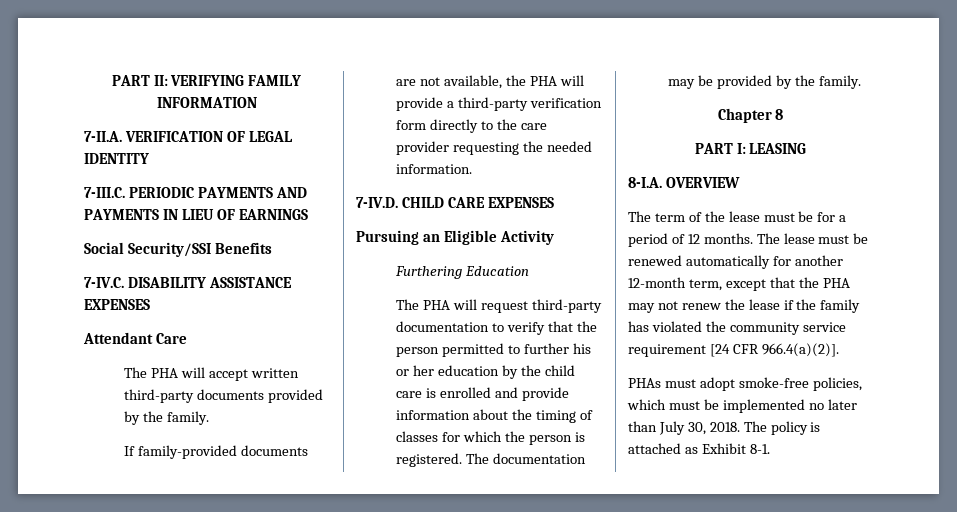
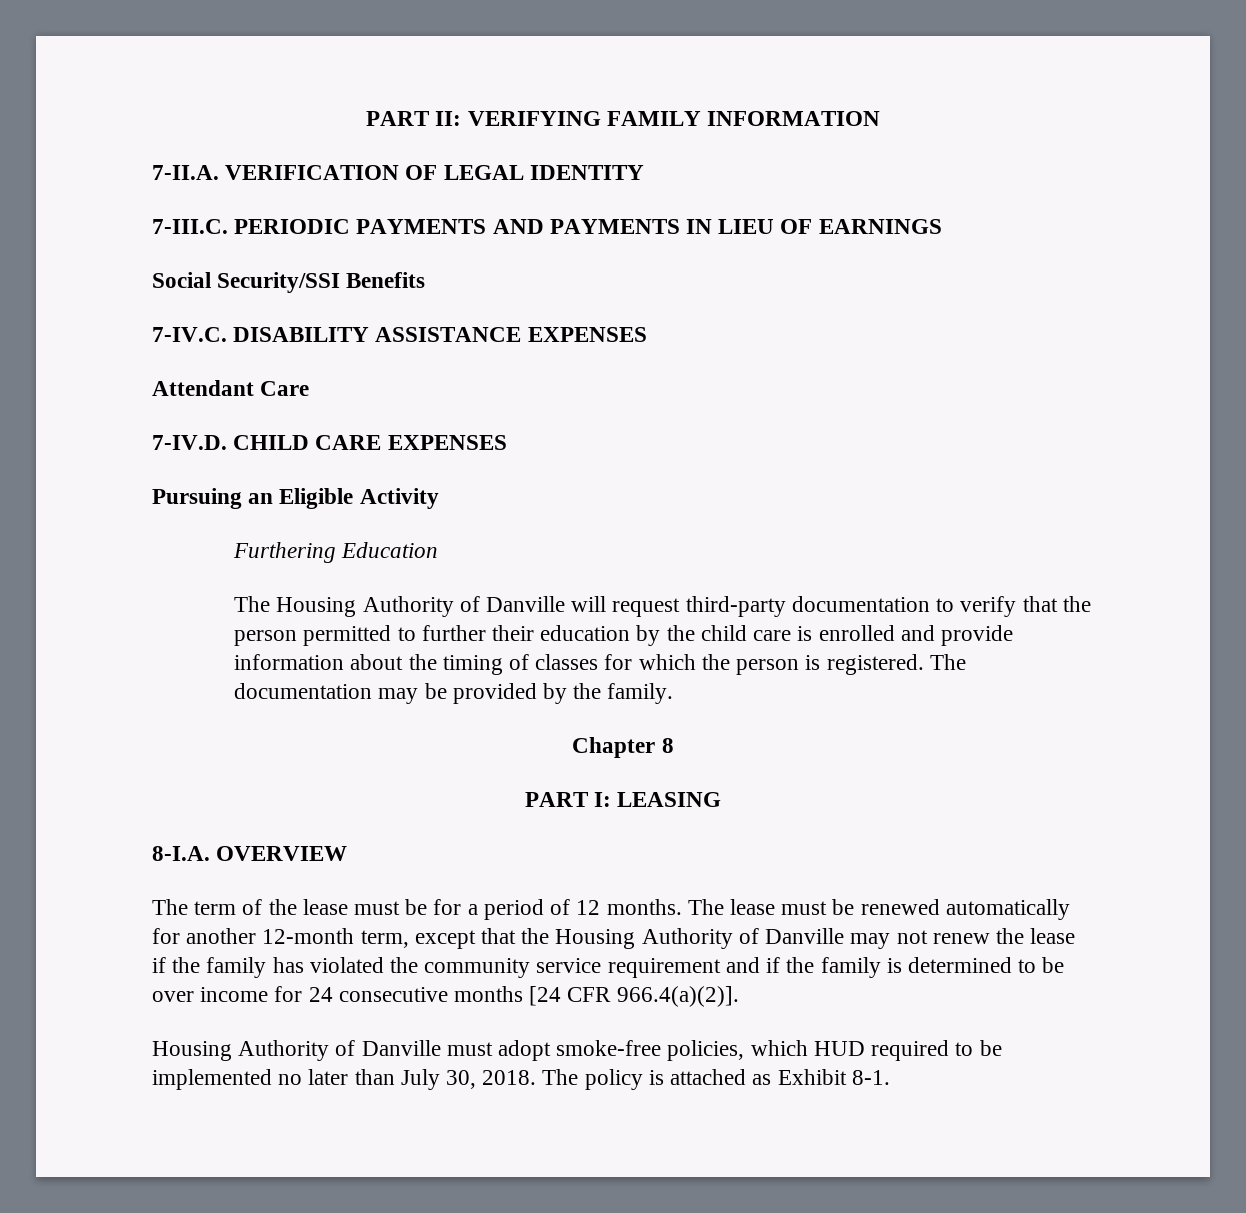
- The PHA will accept written third-party documents provided by the family.
- If family-provided documents are not available, the PHA will provide a third-party verification form directly to the care provider requesting the needed information.
- The PHA will request third-party documentation to verify that the person permitted to further his or her education by the child care is enrolled and provide information about the timing of classes for which the person is registered.
+ The Housing Authority of Danville will request third-party documentation to verify that the person permitted to further their education by the child care is enrolled and provide information about the timing of classes for which the person is registered.
- The lease must be renewed automatically for another 12-month term, except that the PHA may not renew the lease if the family has violated the community service requirement [24 CFR 966.4(a)(2)].
+ The lease must be renewed automatically for another 12-month term, except that the Housing Authority of Danville may not renew the lease if the family has violated the community service requirement and if the family is determined to be over income for 24 consecutive months [24 CFR 966.4(a)(2)].
- PHAs must adopt smoke-free policies, which must be implemented no later than July 30, 2018.
+ Housing Authority of Danville must adopt smoke-free policies, which HUD required to be implemented no later than July 30, 2018.

